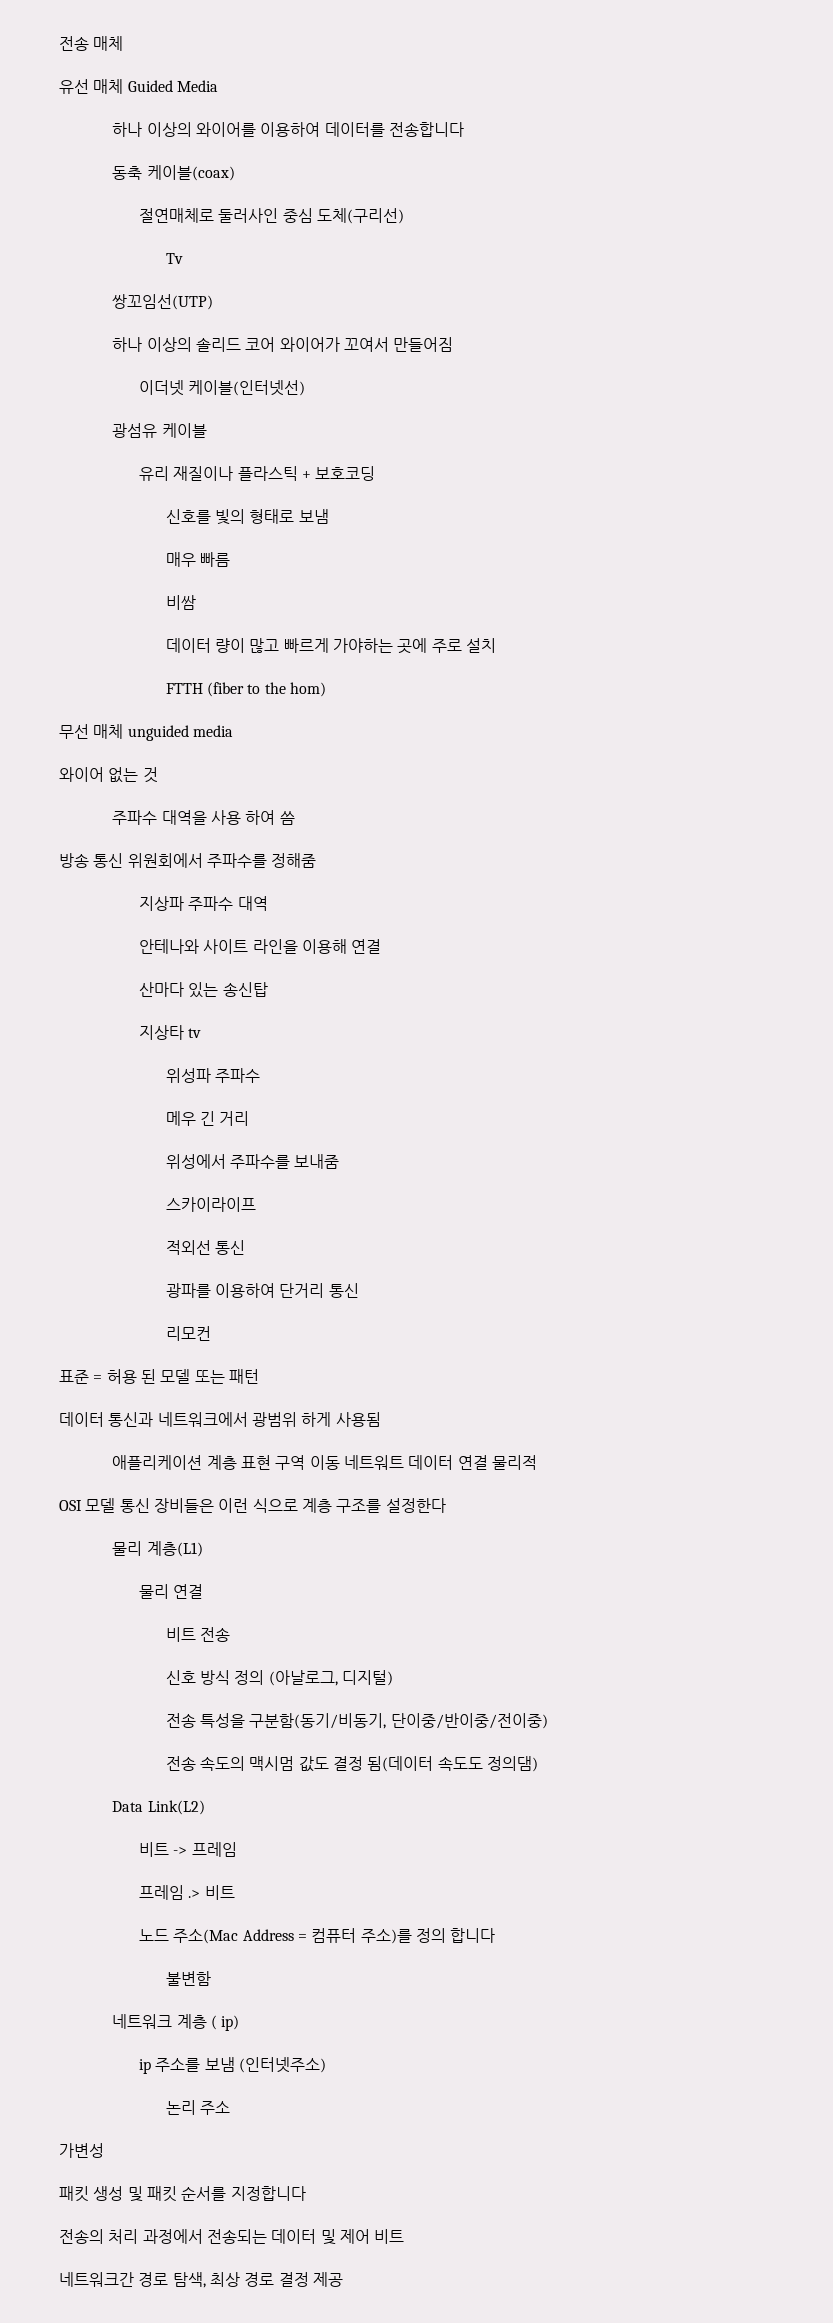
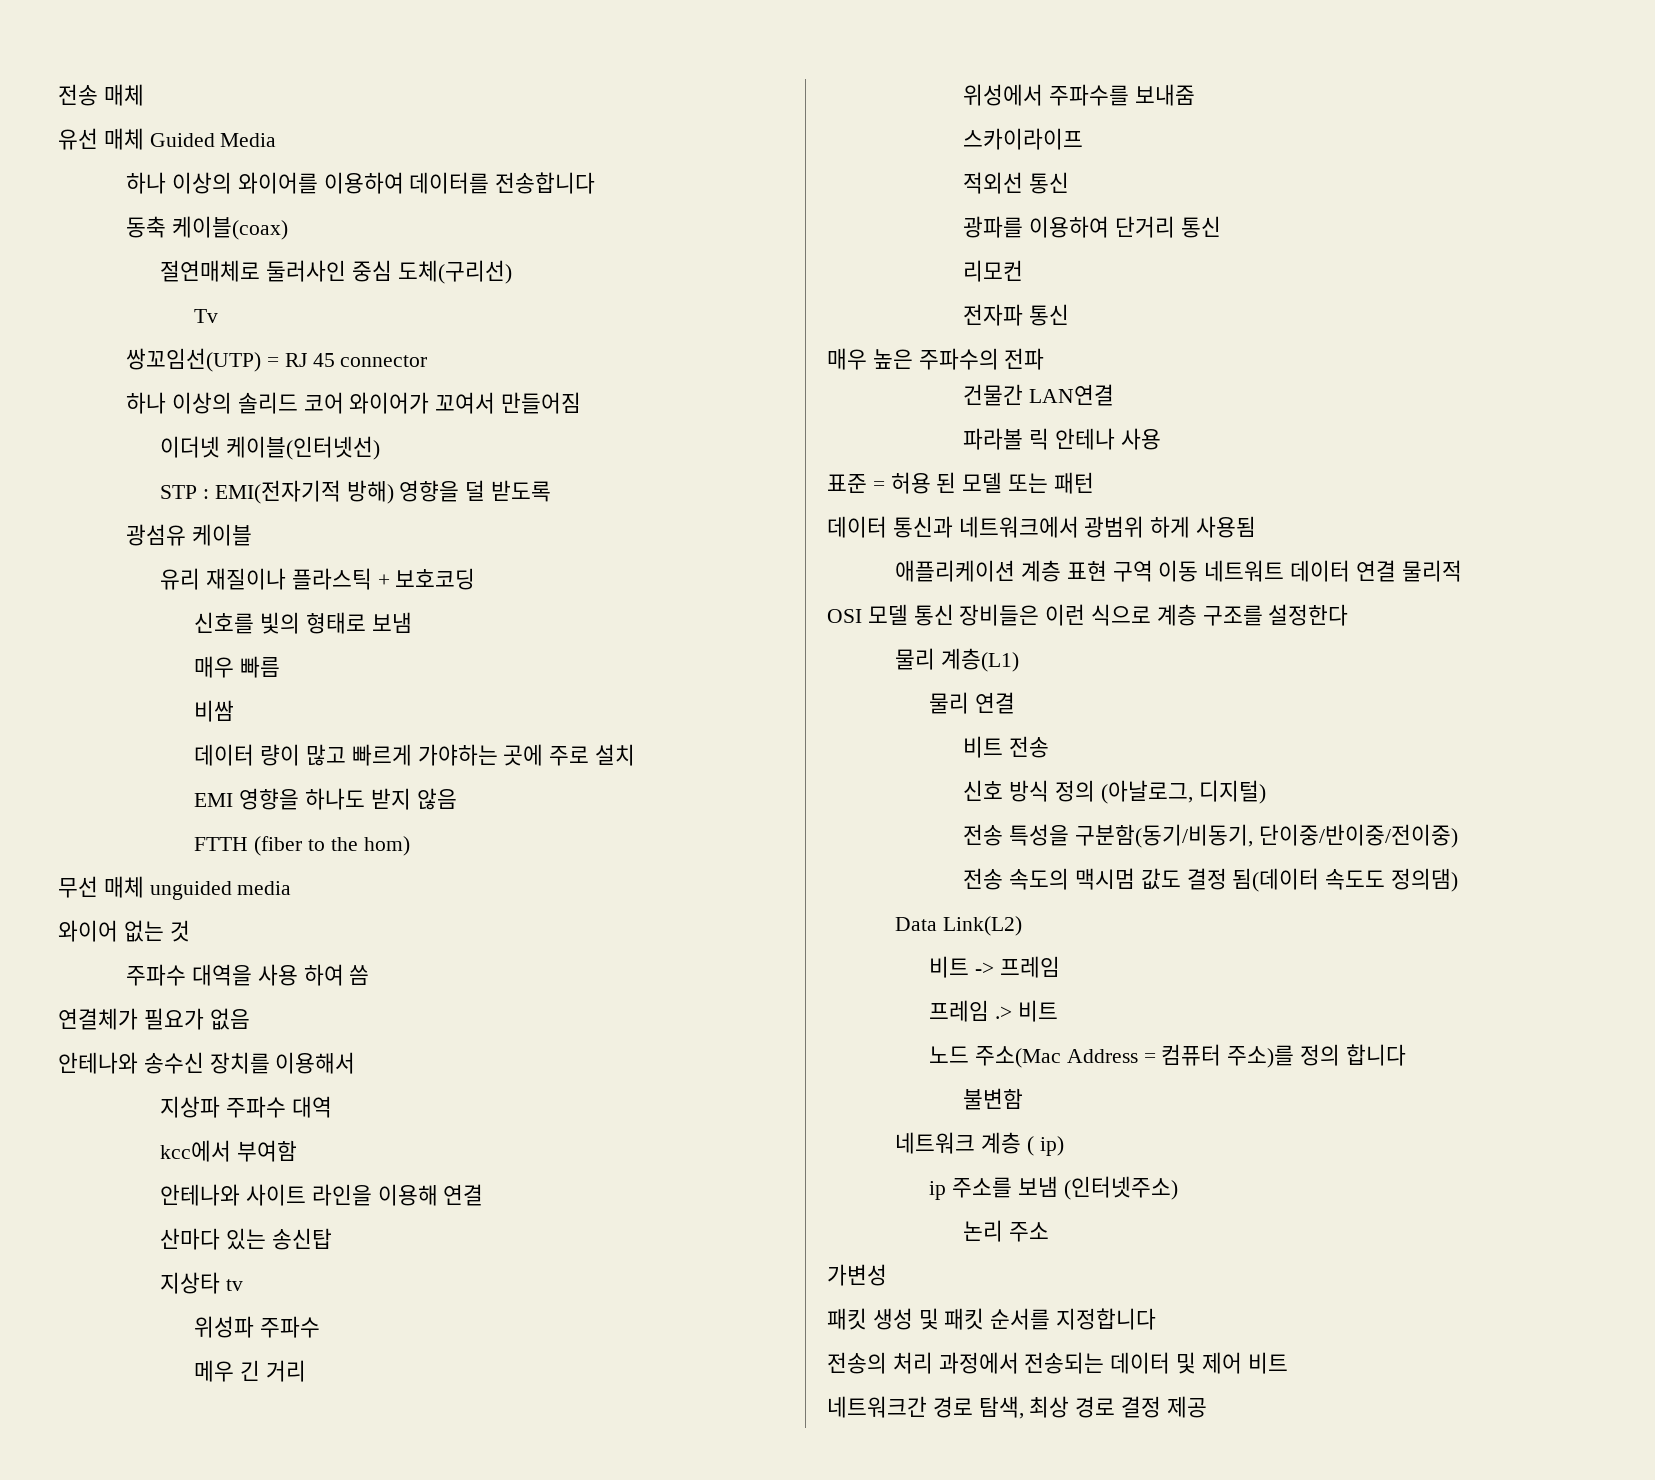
- 쌍꼬임선(UTP)
+ 쌍꼬임선(UTP) = RJ 45 connector
+ STP : EMI(전자기적 방해) 영향을 덜 받도록
+ EMI 영향을 하나도 받지 않음
- 방송 통신 위원회에서 주파수를 정해줌
+ 연결체가 필요가 없음
+ 안테나와 송수신 장치를 이용해서
+ kcc에서 부여함
+ 전자파 통신
+ 매우 높은 주파수의 전파
+ 건물간 LAN연결
+ 파라볼 릭 안테나 사용

